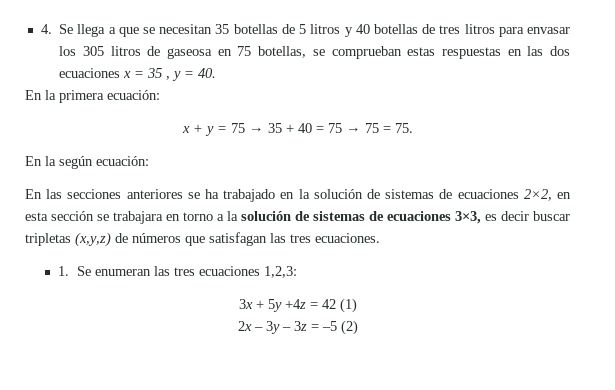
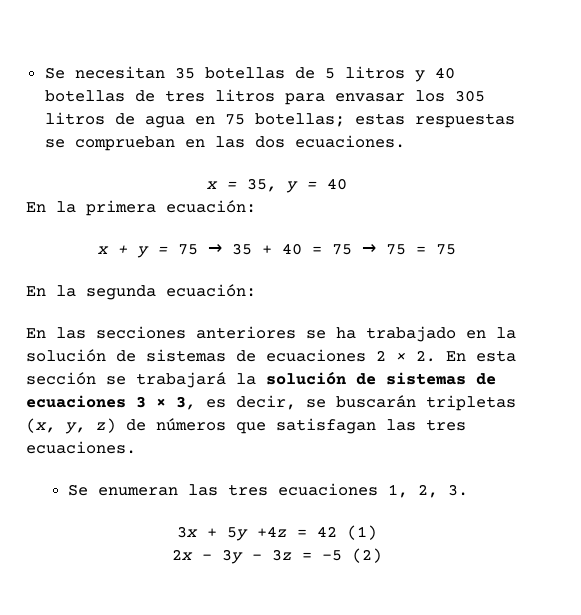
- 4. Se llega a que se necesitan 35 botellas de 5 litros y 40 botellas de tres litros para envasar los 305 litros de gaseosa en 75 botellas, se comprueban estas respuestas en las dos ecuaciones x = 35 , y = 40.
+ Se necesitan 35 botellas de 5 litros y 40 botellas de tres litros para envasar los 305 litros de agua en 75 botellas; estas respuestas se comprueban en las dos ecuaciones.
+ x = 35, y = 40
- x + y = 75 → 35 + 40 = 75 → 75 = 75.
- En la según ecuación:
+ x + y = 75 → 35 + 40 = 75 → 75 = 75
+ En la segunda ecuación:
- En las secciones anteriores se ha trabajado en la solución de sistemas de ecuaciones 2×2, en esta sección se trabajara en torno a la solución de sistemas de ecuaciones 3×3, es decir buscar tripletas (x,y,z) de números que satisfagan las tres ecuaciones.
+ En las secciones anteriores se ha trabajado en la solución de sistemas de ecuaciones 2 × 2. En esta sección se trabajará la solución de sistemas de ecuaciones 3 × 3, es decir, se buscarán tripletas (x, y, z) de números que satisfagan las tres ecuaciones.
- 1. Se enumeran las tres ecuaciones 1,2,3:
+ Se enumeran las tres ecuaciones 1, 2, 3.

